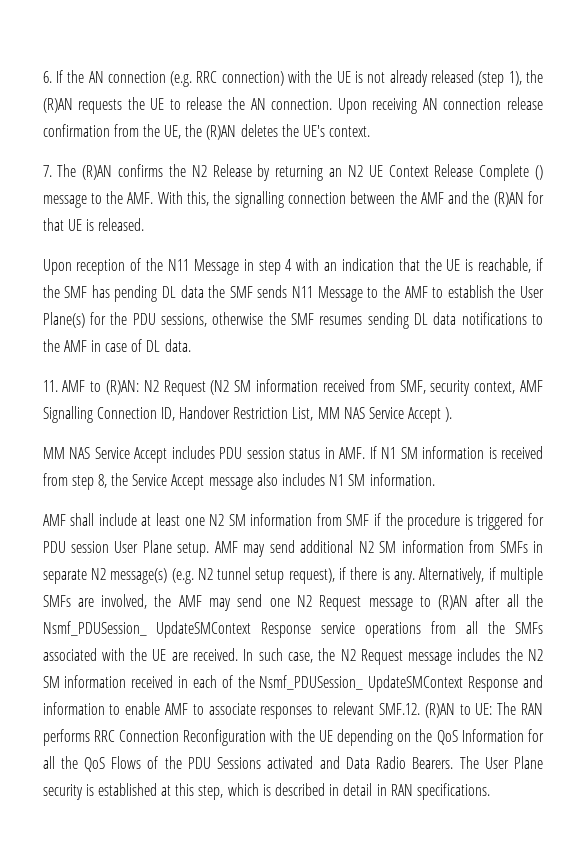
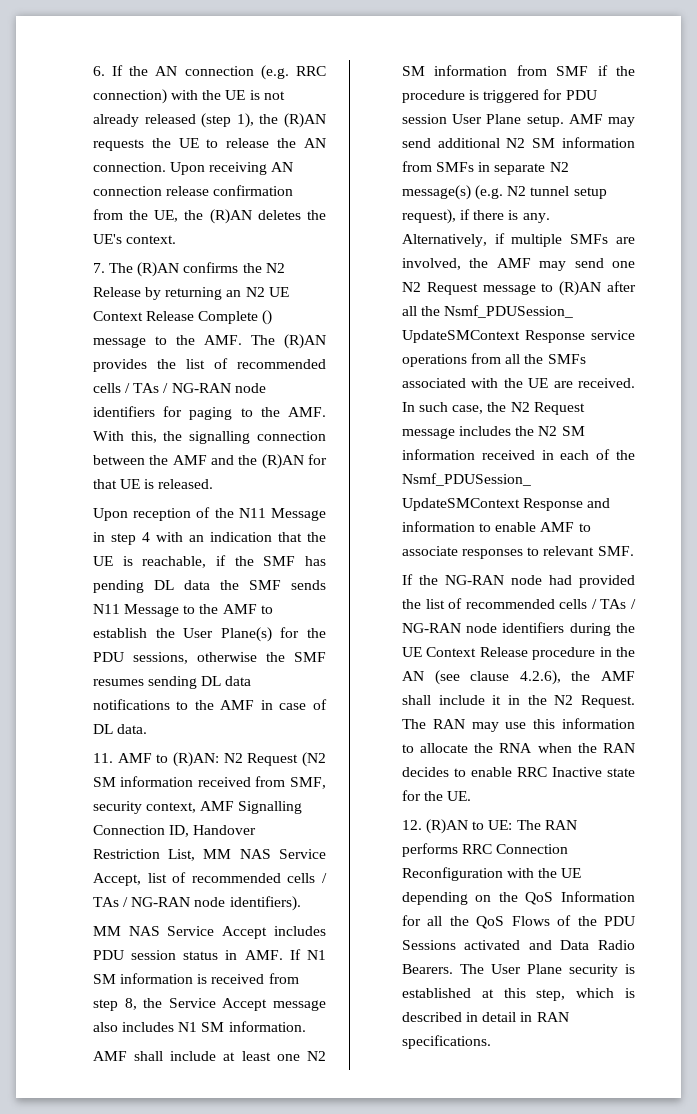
- 7. The (R)AN confirms the N2 Release by returning an N2 UE Context Release Complete () message to the AMF. With this, the signalling connection between the AMF and the (R)AN for that UE is released.
+ 7. The (R)AN confirms the N2 Release by returning an N2 UE Context Release Complete () message to the AMF. The (R)AN provides the list of recommended cells / TAs / NG-RAN node identifiers for paging to the AMF. With this, the signalling connection between the AMF and the (R)AN for that UE is released.
- 11. AMF to (R)AN: N2 Request (N2 SM information received from SMF, security context, AMF Signalling Connection ID, Handover Restriction List, MM NAS Service Accept ).
+ 11. AMF to (R)AN: N2 Request (N2 SM information received from SMF, security context, AMF Signalling Connection ID, Handover Restriction List, MM NAS Service Accept, list of recommended cells / TAs / NG-RAN node identifiers).
- In such case, the N2 Request message includes the N2 SM information received in each of the Nsmf_PDUSession_ UpdateSMContext Response and information to enable AMF to associate responses to relevant SMF.12. (R)AN to UE:
+ In such case, the N2 Request message includes the N2 SM information received in each of the Nsmf_PDUSession_ UpdateSMContext Response and information to enable AMF to associate responses to relevant SMF.
+ If the NG-RAN node had provided the list of recommended cells / TAs / NG-RAN node identifiers during the UE Context Release procedure in the AN (see clause 4.2.6), the AMF shall include it in the N2 Request. The RAN may use this information to allocate the RNA when the RAN decides to enable RRC Inactive state for the UE.
+ 12. (R)AN to UE:

